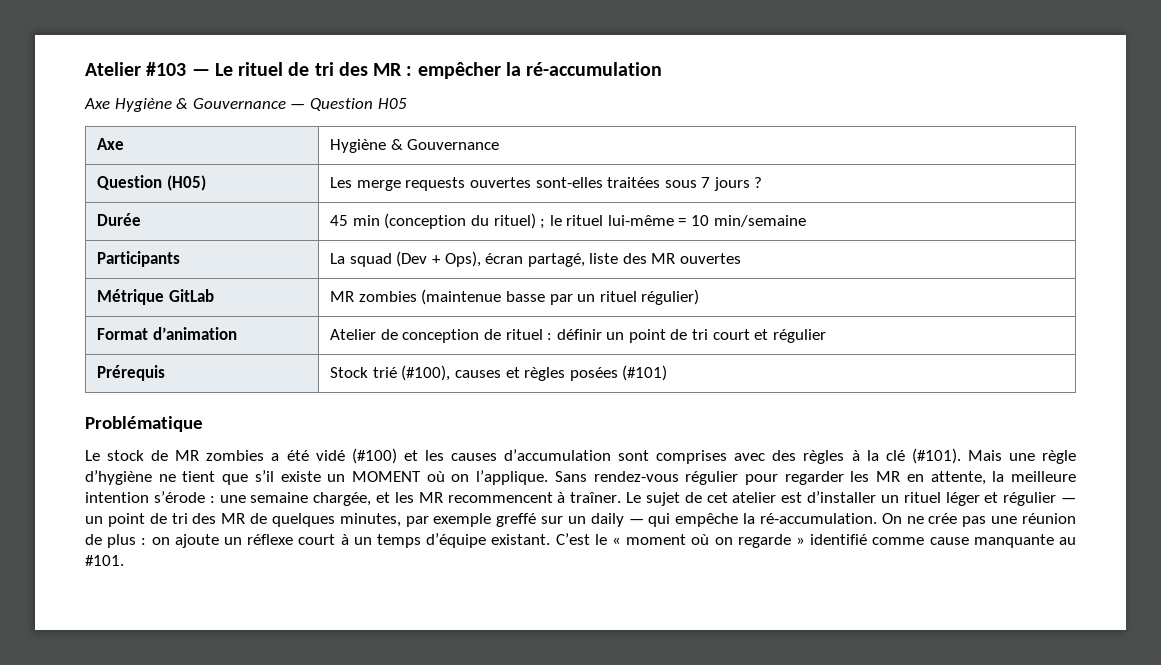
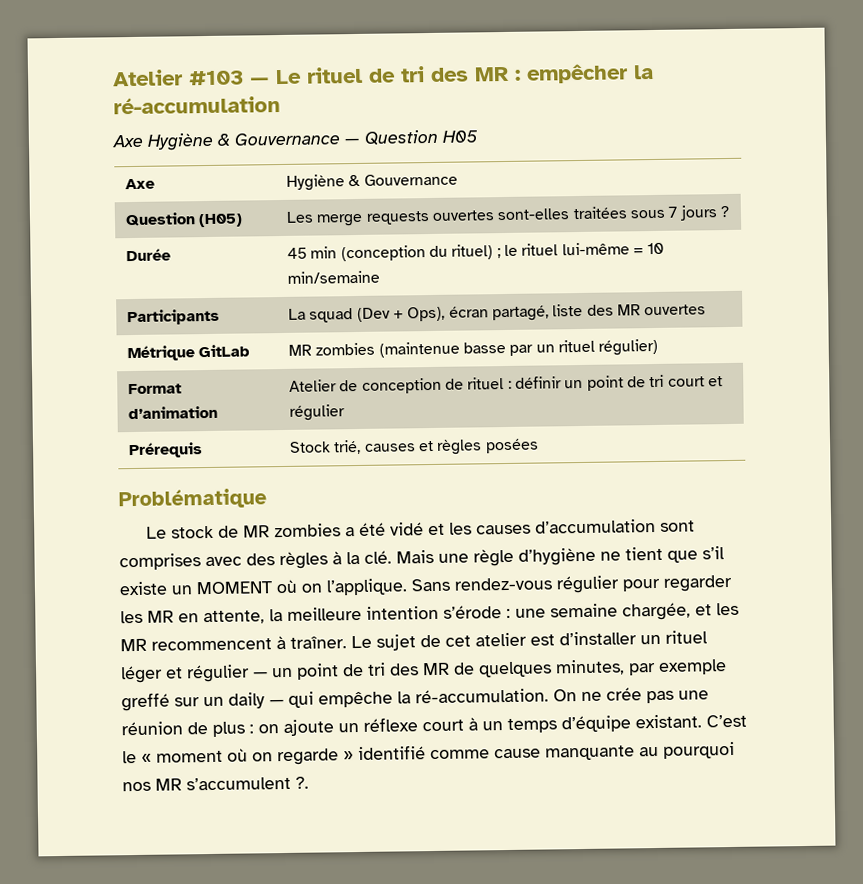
- Prérequis | Stock trié (#100), causes et règles posées (#101)
+ Prérequis | Stock trié, causes et règles posées
- Le stock de MR zombies a été vidé (#100) et les causes d’accumulation sont comprises avec des règles à la clé (#101).
+ Le stock de MR zombies a été vidé et les causes d’accumulation sont comprises avec des règles à la clé.
- C’est le « moment où on regarde » identifié comme cause manquante au #101.
+ C’est le « moment où on regarde » identifié comme cause manquante au pourquoi nos MR s’accumulent ?.

